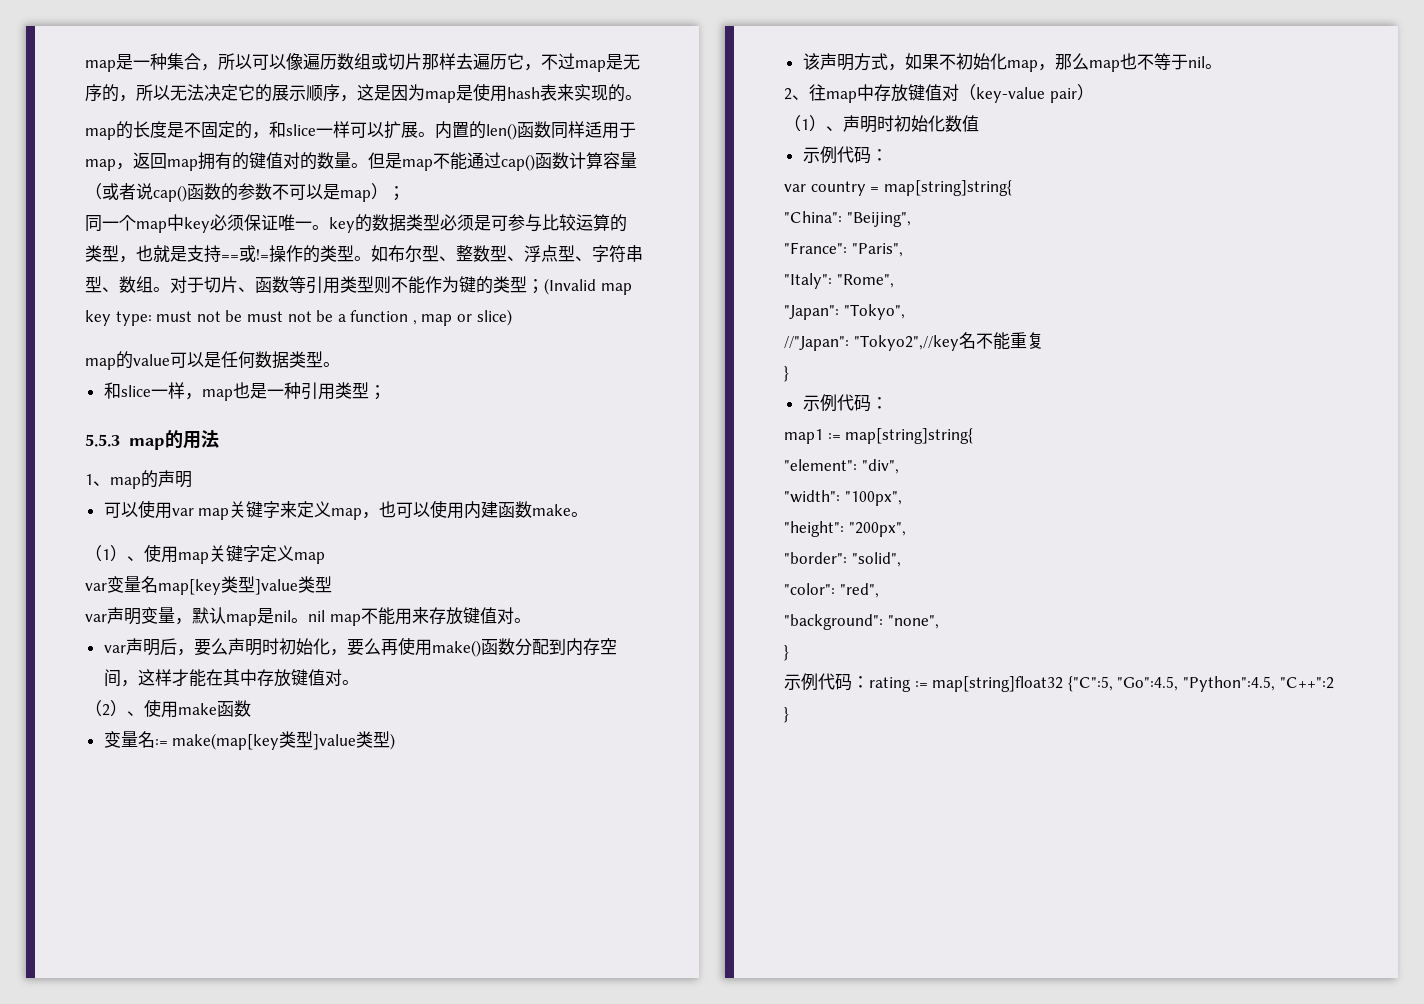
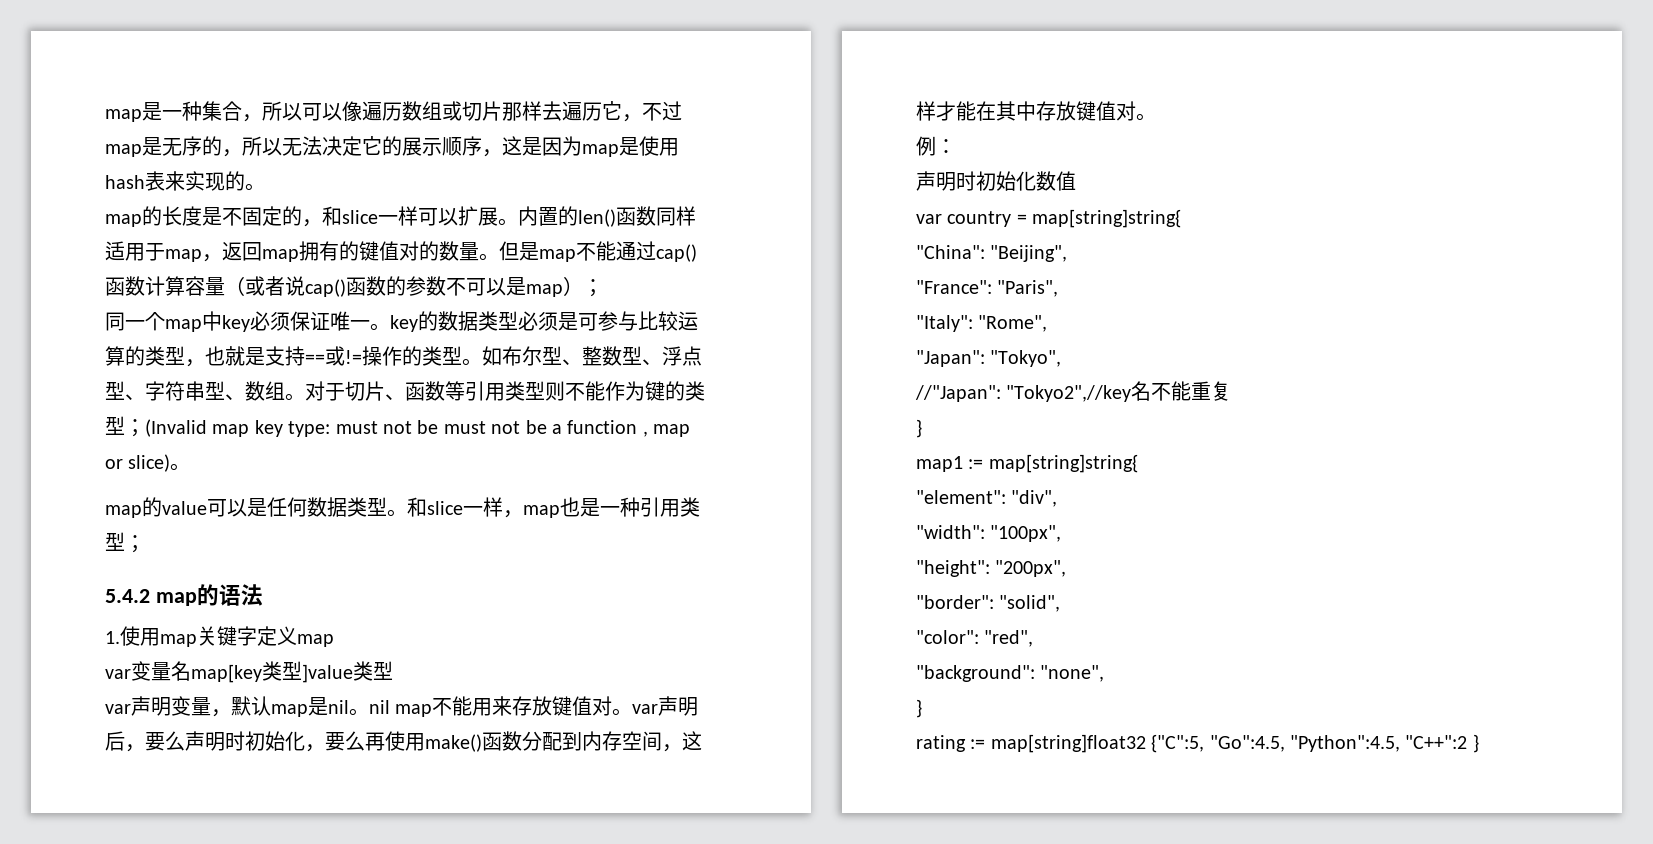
- 对于切片、函数等引用类型则不能作为键的类型；(Invalid map key type: must not be must not be a function , map or slice)
+ 对于切片、函数等引用类型则不能作为键的类型；(Invalid map key type: must not be must not be a function , map or slice)。
- map的value可以是任何数据类型。
- 和slice一样，map也是一种引用类型；
+ map的value可以是任何数据类型。和slice一样，map也是一种引用类型；
- 5.5.3 map的用法
- 1、map的声明
- 可以使用var map关键字来定义map，也可以使用内建函数make。
- （1）、使用map关键字定义map
+ 5.4.2 map的语法
+ 1.使用map关键字定义map
- var声明变量，默认map是nil。nil map不能用来存放键值对。
- var声明后，要么声明时初始化，要么再使用make()函数分配到内存空间，这样才能在其中存放键值对。
+ var声明变量，默认map是nil。nil map不能用来存放键值对。var声明后，要么声明时初始化，要么再使用make()函数分配到内存空间，这样才能在其中存放键值对。
- （2）、使用make函数
- 变量名:= make(map[key类型]value类型)
- 该声明方式，如果不初始化map，那么map也不等于nil。
- 2、往map中存放键值对（key-value pair）
- （1）、声明时初始化数值
- 示例代码：
+ 例：
+ 声明时初始化数值
  //"Japan": "Tokyo2",//key名不能重复
  }
- 示例代码：
- 示例代码：rating := map[string]float32 {"C":5, "Go":4.5, "Python":4.5, "C++":2 }
+ rating := map[string]float32 {"C":5, "Go":4.5, "Python":4.5, "C++":2 }

